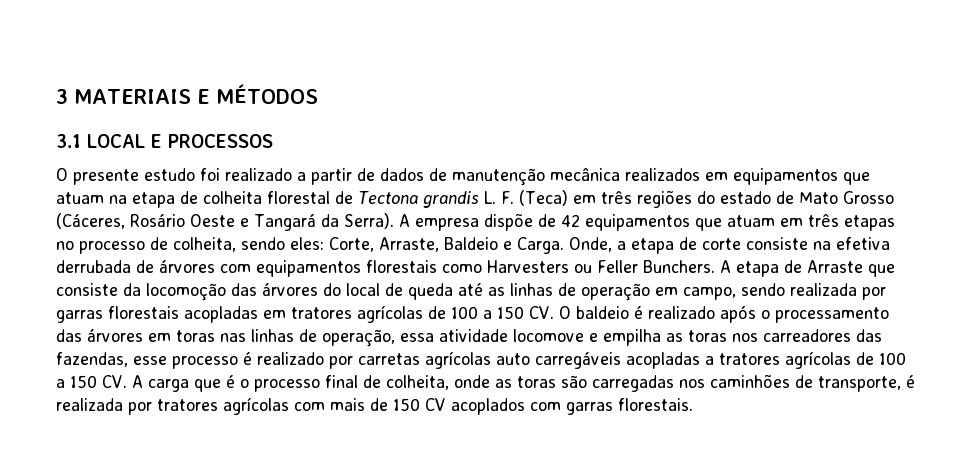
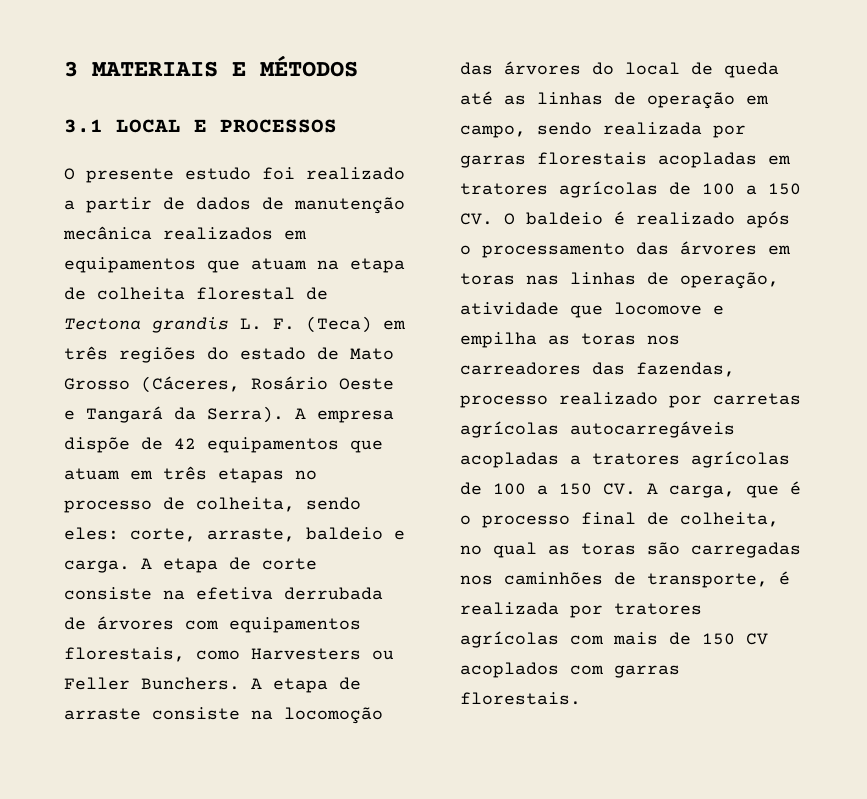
- A empresa dispõe de 42 equipamentos que atuam em três etapas no processo de colheita, sendo eles: Corte, Arraste, Baldeio e Carga. Onde, a etapa de corte consiste na efetiva derrubada de árvores com equipamentos florestais como Harvesters ou Feller Bunchers.
+ A empresa dispõe de 42 equipamentos que atuam em três etapas no processo de colheita, sendo eles: corte, arraste, baldeio e carga. A etapa de corte consiste na efetiva derrubada de árvores com equipamentos florestais, como Harvesters ou Feller Bunchers.
- A etapa de Arraste que consiste da locomoção das árvores do local de queda até as linhas de operação em campo, sendo realizada por garras florestais acopladas em tratores agrícolas de 100 a 150 CV. O baldeio é realizado após o processamento das árvores em toras nas linhas de operação, essa atividade locomove e empilha as toras nos carreadores das fazendas, esse processo é realizado por carretas agrícolas auto carregáveis acopladas a tratores agrícolas de 100 a 150 CV. A carga que é o processo final de colheita, onde as toras são carregadas nos caminhões de transporte, é realizada por tratores agrícolas com mais de 150 CV acoplados com garras florestais.
+ A etapa de arraste consiste na locomoção das árvores do local de queda até as linhas de operação em campo, sendo realizada por garras florestais acopladas em tratores agrícolas de 100 a 150 CV. O baldeio é realizado após o processamento das árvores em toras nas linhas de operação, atividade que locomove e empilha as toras nos carreadores das fazendas, processo realizado por carretas agrícolas autocarregáveis acopladas a tratores agrícolas de 100 a 150 CV. A carga, que é o processo final de colheita, no qual as toras são carregadas nos caminhões de transporte, é realizada por tratores agrícolas com mais de 150 CV acoplados com garras florestais.

